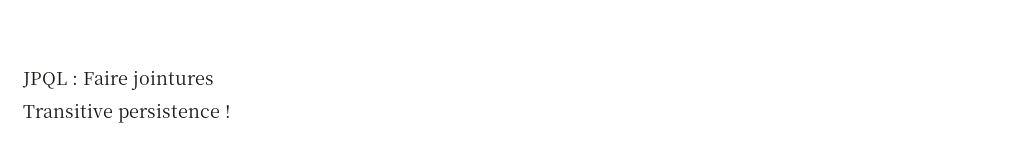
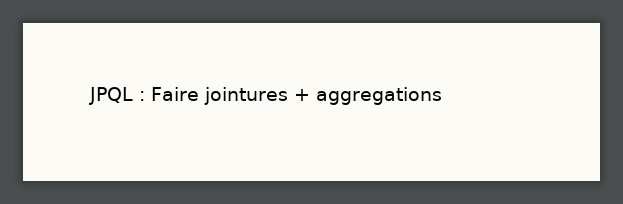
- JPQL : Faire jointures
- Transitive persistence !
+ JPQL : Faire jointures + aggregations

